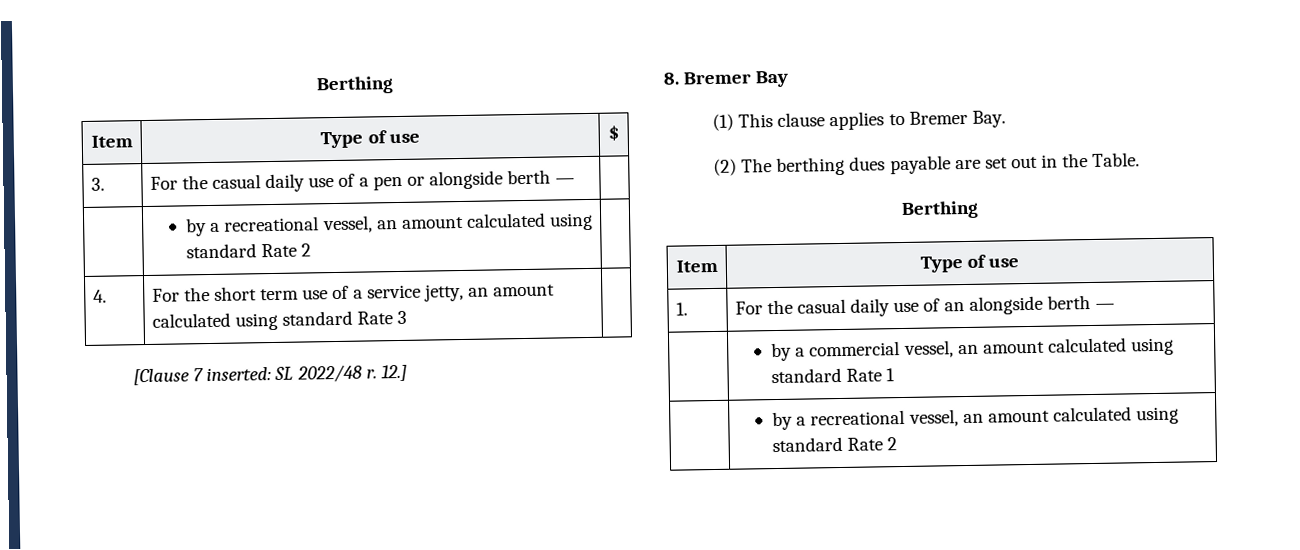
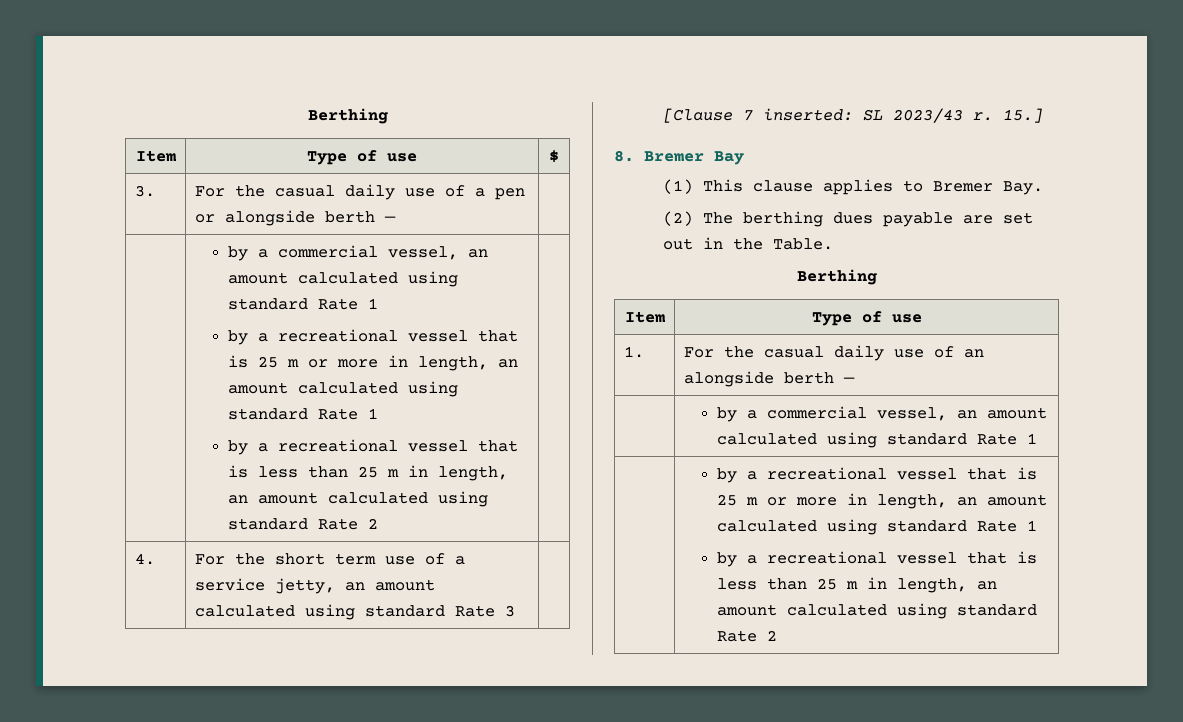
  3. | For the casual daily use of a pen or alongside berth — |
- | by a recreational vessel, an amount calculated using standard Rate 2
+ | by a commercial vessel, an amount calculated using standard Rate 1
+ by a recreational vessel that is 25 m or more in length, an amount calculated using standard Rate 1
+ by a recreational vessel that is less than 25 m in length, an amount calculated using standard Rate 2
- [Clause 7 inserted: SL 2022/48 r. 12.]
+ [Clause 7 inserted: SL 2023/43 r. 15.]
  1. | For the casual daily use of an alongside berth —
  | by a commercial vessel, an amount calculated using standard Rate 1
- | by a recreational vessel, an amount calculated using standard Rate 2
+ | by a recreational vessel that is 25 m or more in length, an amount calculated using standard Rate 1
+ by a recreational vessel that is less than 25 m in length, an amount calculated using standard Rate 2

